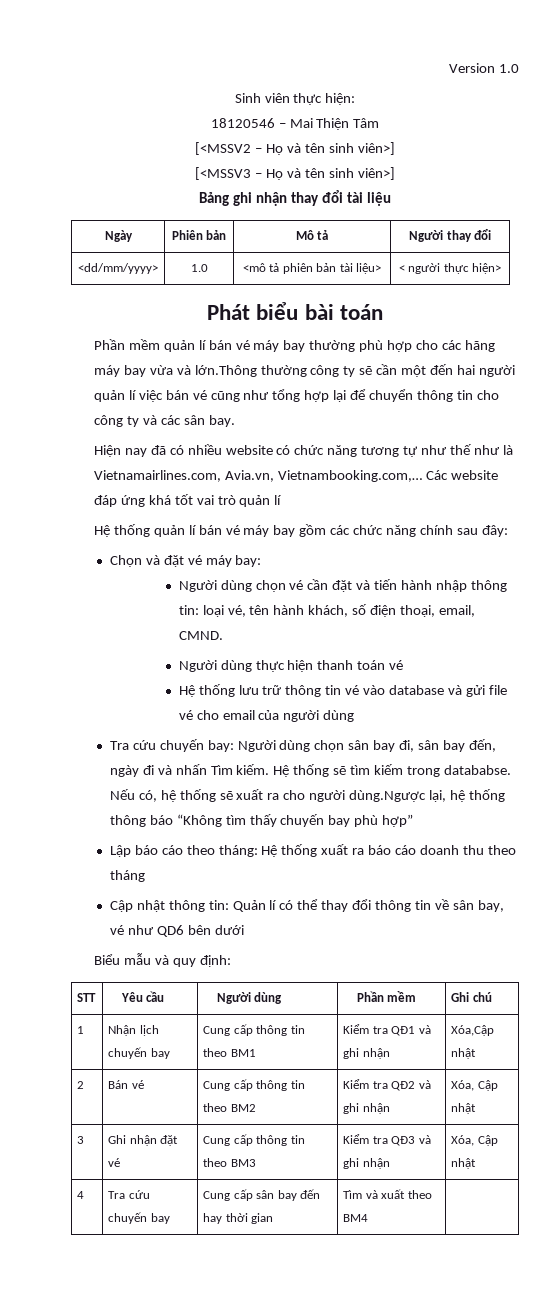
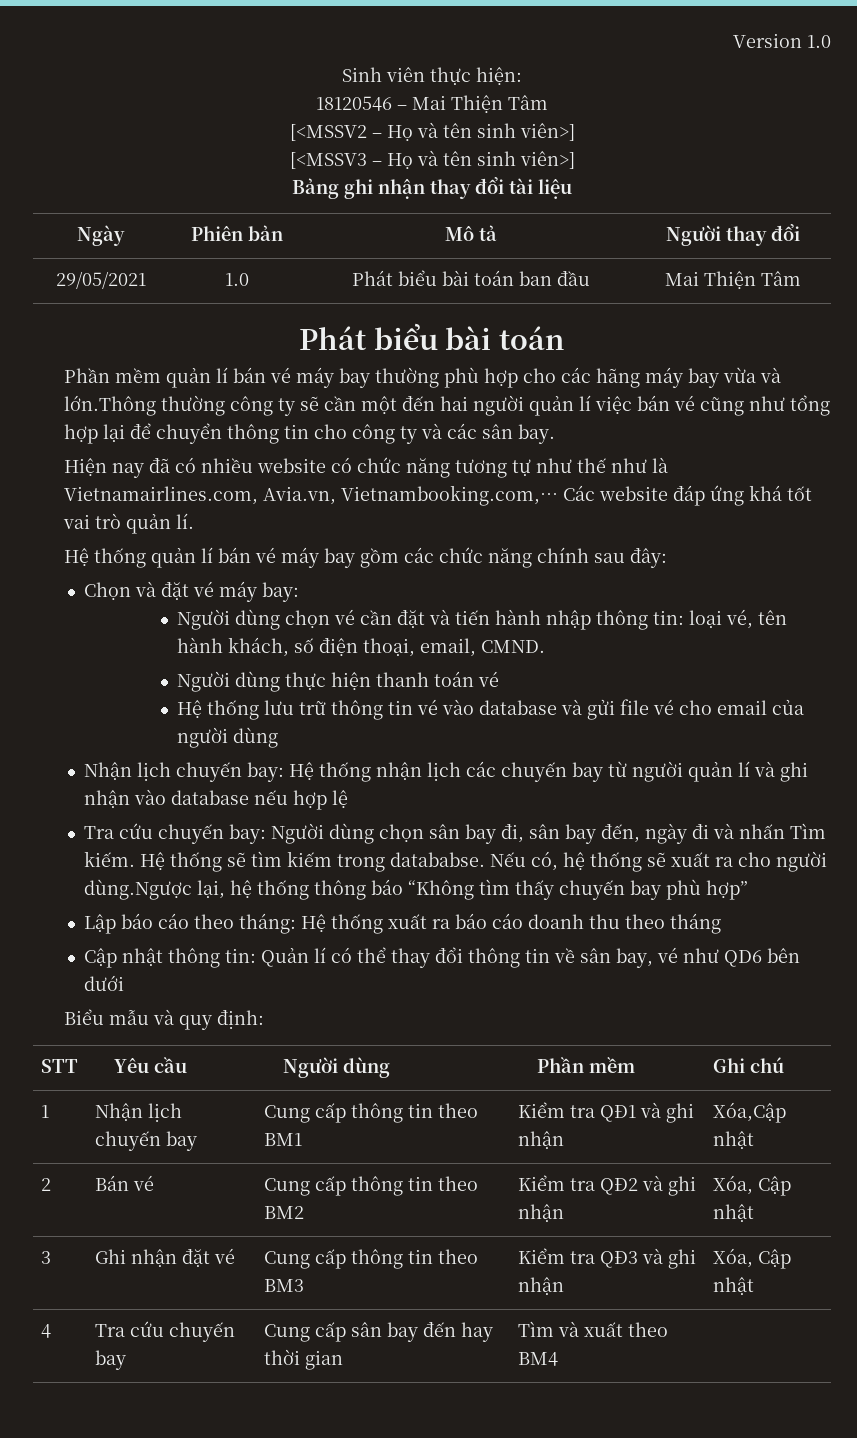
- <dd/mm/yyyy> | 1.0 | <mô tả phiên bản tài liệu> | < người thực hiện>
+ 29/05/2021 | 1.0 | Phát biểu bài toán ban đầu | Mai Thiện Tâm
- Các website đáp ứng khá tốt vai trò quản lí
+ Các website đáp ứng khá tốt vai trò quản lí.
+ Nhận lịch chuyến bay: Hệ thống nhận lịch các chuyến bay từ người quản lí và ghi nhận vào database nếu hợp lệ

